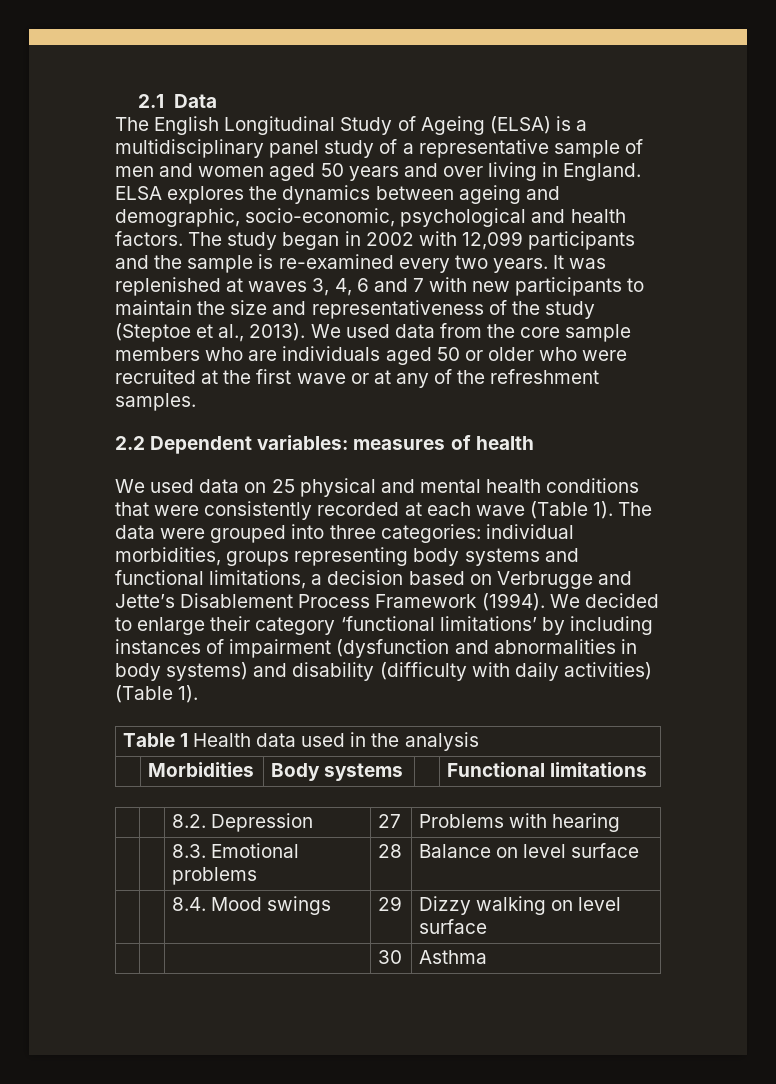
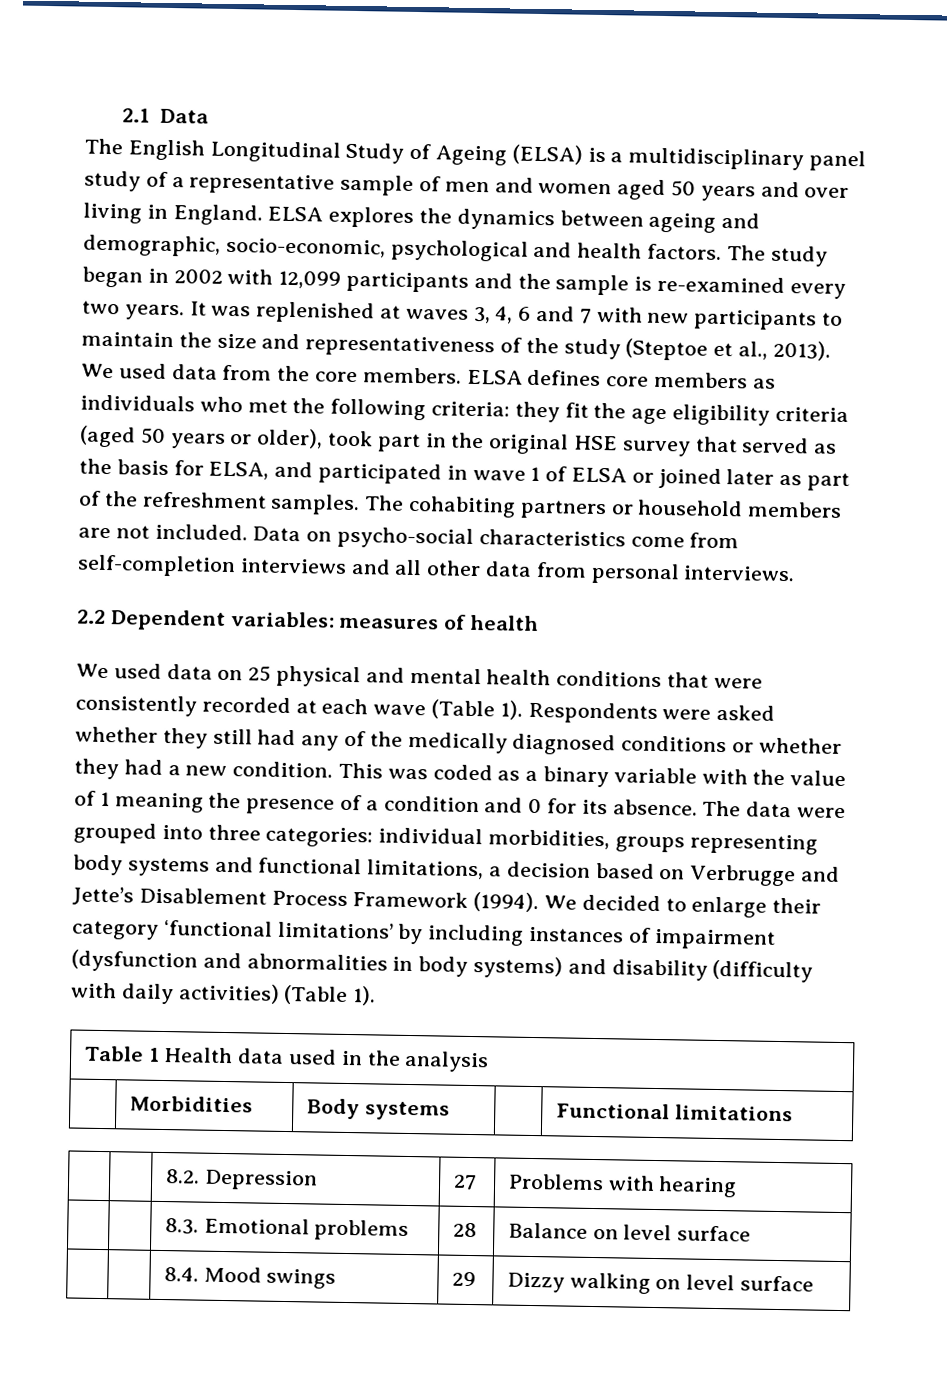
- We used data from the core sample members who are individuals aged 50 or older who were recruited at the first wave or at any of the refreshment samples.
+ We used data from the core members. ELSA defines core members as individuals who met the following criteria: they fit the age eligibility criteria (aged 50 years or older), took part in the original HSE survey that served as the basis for ELSA, and participated in wave 1 of ELSA or joined later as part of the refreshment samples. The cohabiting partners or household members are not included. Data on psycho-social characteristics come from self-completion interviews and all other data from personal interviews.
+ Respondents were asked whether they still had any of the medically diagnosed conditions or whether they had a new condition. This was coded as a binary variable with the value of 1 meaning the presence of a condition and 0 for its absence.
- | | | 30 | Asthma

